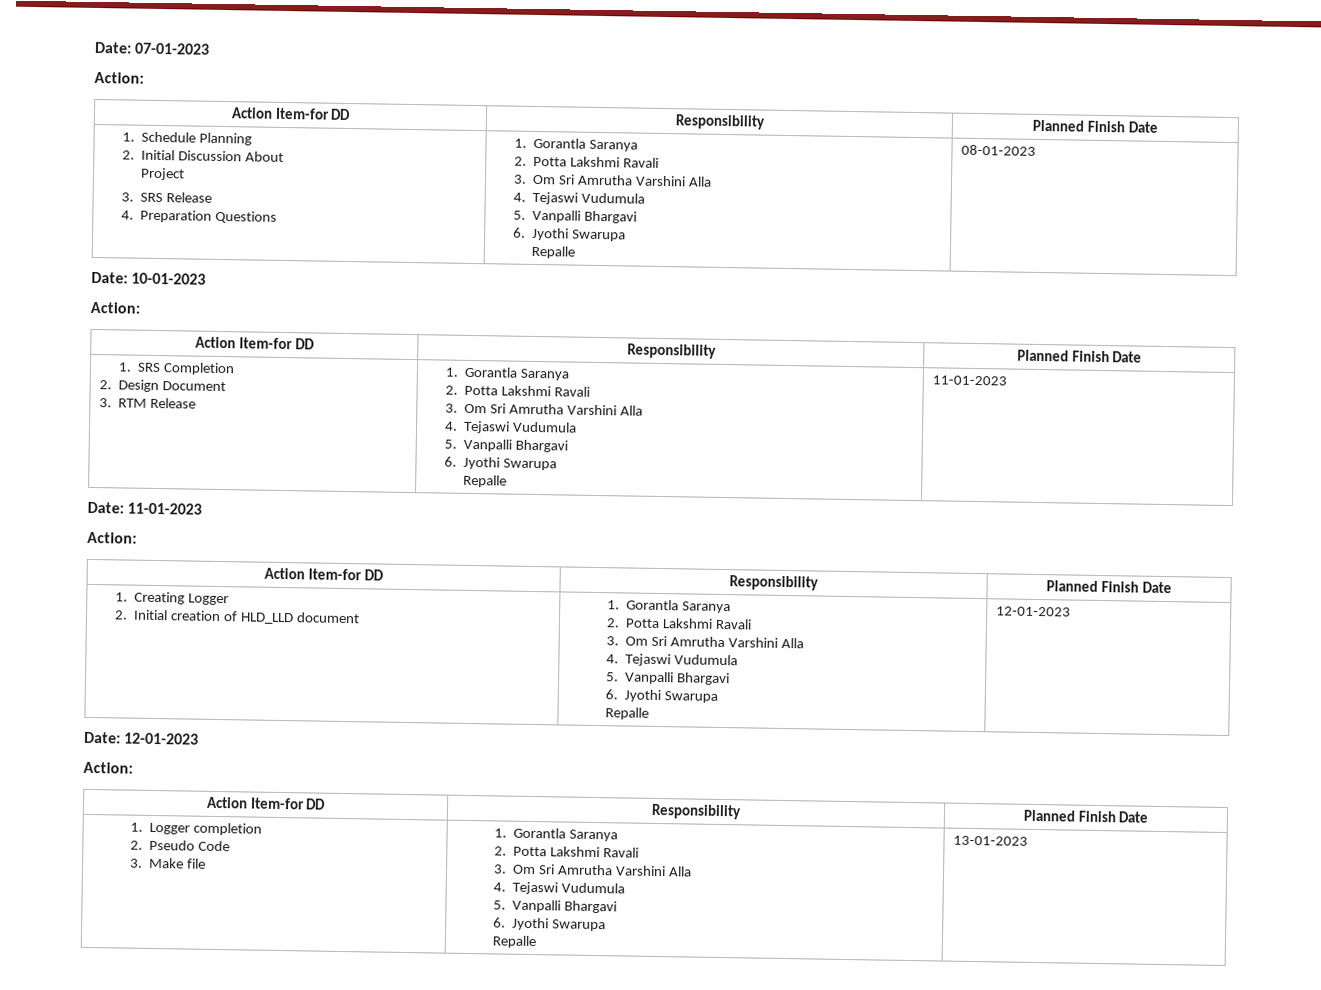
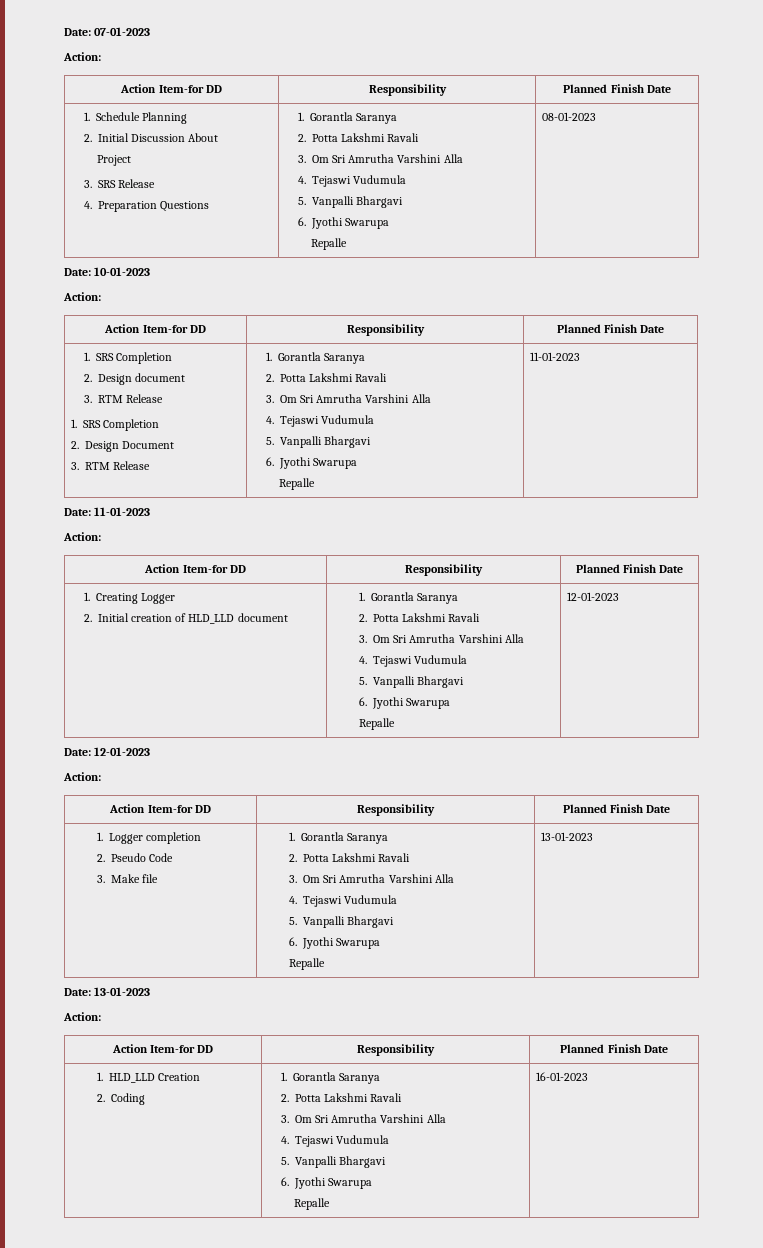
+ 2. Design document
+ 3. RTM Release
+ 1. SRS Completion
+ Date: 13-01-2023
+ Action:
+ Action Item-for DD | Responsibility | Planned Finish Date
+ 1. HLD_LLD Creation
+ 2. Coding | 1. Gorantla Saranya
+ 2. Potta Lakshmi Ravali
+ 3. Om Sri Amrutha Varshini Alla
+ 4. Tejaswi Vudumula
+ 5. Vanpalli Bhargavi
+ 6. Jyothi Swarupa
+ Repalle | 16-01-2023

